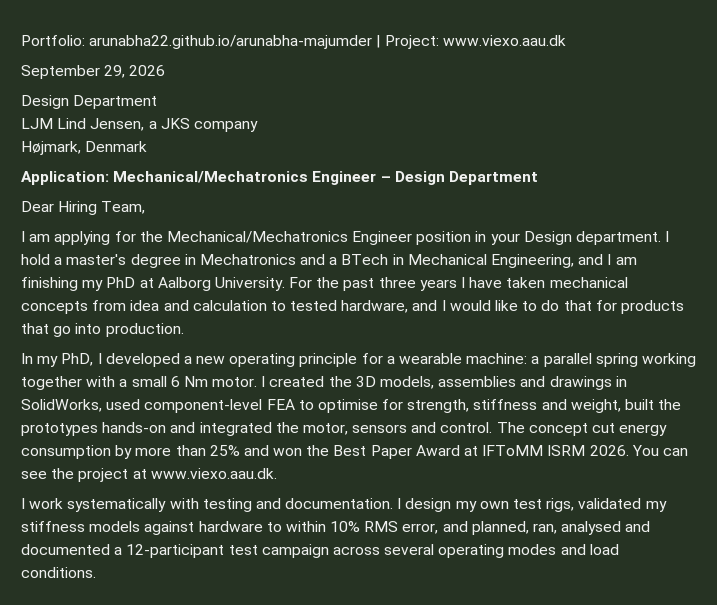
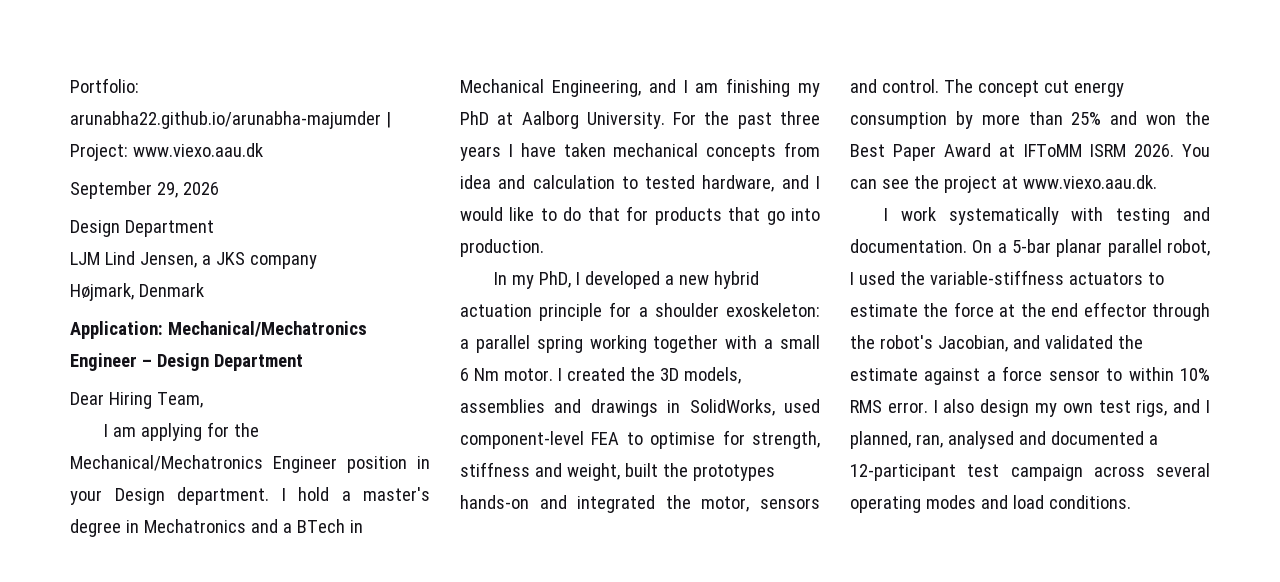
- In my PhD, I developed a new operating principle for a wearable machine: a parallel spring working together with a small 6 Nm motor.
+ In my PhD, I developed a new hybrid actuation principle for a shoulder exoskeleton: a parallel spring working together with a small 6 Nm motor.
- I design my own test rigs, validated my stiffness models against hardware to within 10% RMS error, and planned, ran, analysed and documented a 12-participant test campaign across several operating modes and load conditions.
+ On a 5-bar planar parallel robot, I used the variable-stiffness actuators to estimate the force at the end effector through the robot's Jacobian, and validated the estimate against a force sensor to within 10% RMS error. I also design my own test rigs, and I planned, ran, analysed and documented a 12-participant test campaign across several operating modes and load conditions.

